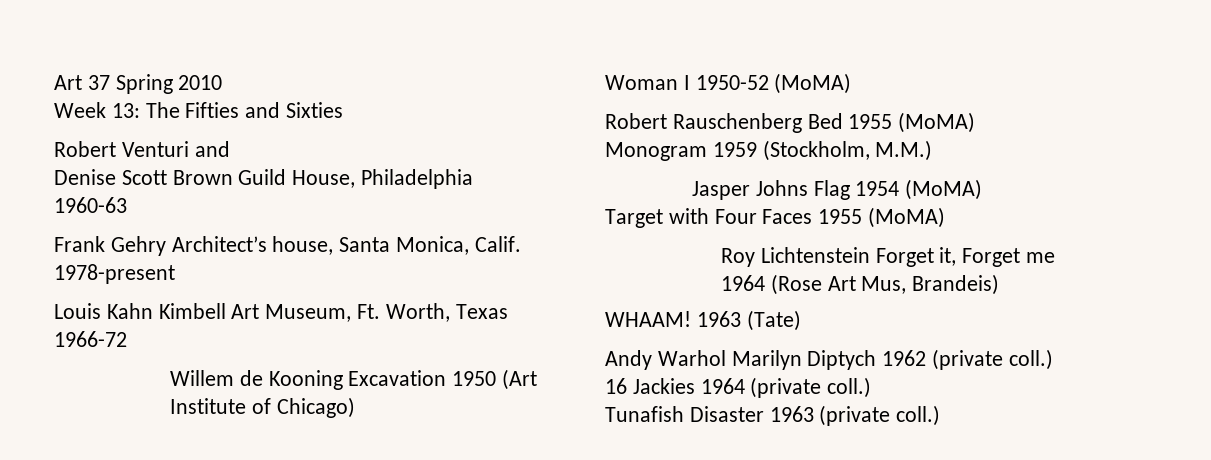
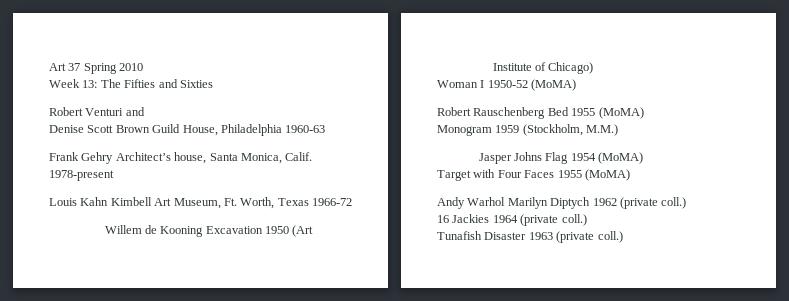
- Roy Lichtenstein Forget it, Forget me 1964 (Rose Art Mus, Brandeis)
- WHAAM! 1963 (Tate)

